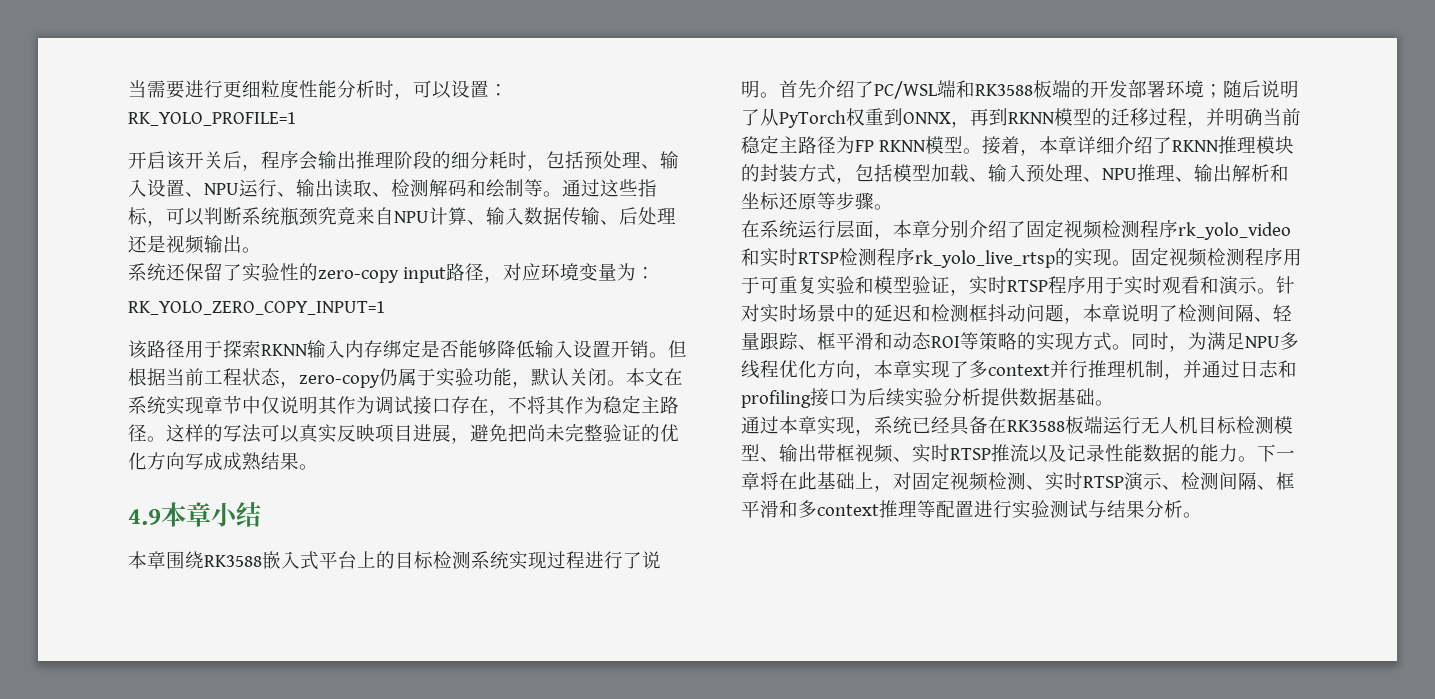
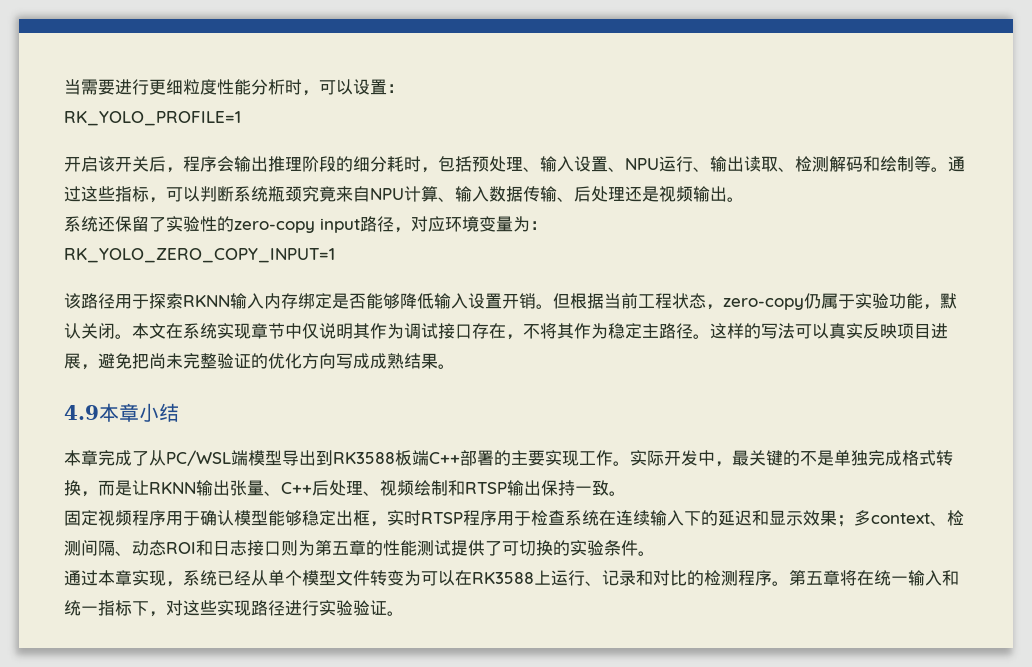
- 本章围绕RK3588嵌入式平台上的目标检测系统实现过程进行了说明。首先介绍了PC/WSL端和RK3588板端的开发部署环境；随后说明了从PyTorch权重到ONNX，再到RKNN模型的迁移过程，并明确当前稳定主路径为FP RKNN模型。接着，本章详细介绍了RKNN推理模块的封装方式，包括模型加载、输入预处理、NPU推理、输出解析和坐标还原等步骤。
- 在系统运行层面，本章分别介绍了固定视频检测程序rk_yolo_video和实时RTSP检测程序rk_yolo_live_rtsp的实现。固定视频检测程序用于可重复实验和模型验证，实时RTSP程序用于实时观看和演示。针对实时场景中的延迟和检测框抖动问题，本章说明了检测间隔、轻量跟踪、框平滑和动态ROI等策略的实现方式。同时，为满足NPU多线程优化方向，本章实现了多context并行推理机制，并通过日志和profiling接口为后续实验分析提供数据基础。
+ 本章完成了从PC/WSL端模型导出到RK3588板端C++部署的主要实现工作。实际开发中，最关键的不是单独完成格式转换，而是让RKNN输出张量、C++后处理、视频绘制和RTSP输出保持一致。
+ 固定视频程序用于确认模型能够稳定出框，实时RTSP程序用于检查系统在连续输入下的延迟和显示效果；多context、检测间隔、动态ROI和日志接口则为第五章的性能测试提供了可切换的实验条件。
- 通过本章实现，系统已经具备在RK3588板端运行无人机目标检测模型、输出带框视频、实时RTSP推流以及记录性能数据的能力。下一章将在此基础上，对固定视频检测、实时RTSP演示、检测间隔、框平滑和多context推理等配置进行实验测试与结果分析。
+ 通过本章实现，系统已经从单个模型文件转变为可以在RK3588上运行、记录和对比的检测程序。第五章将在统一输入和统一指标下，对这些实现路径进行实验验证。

